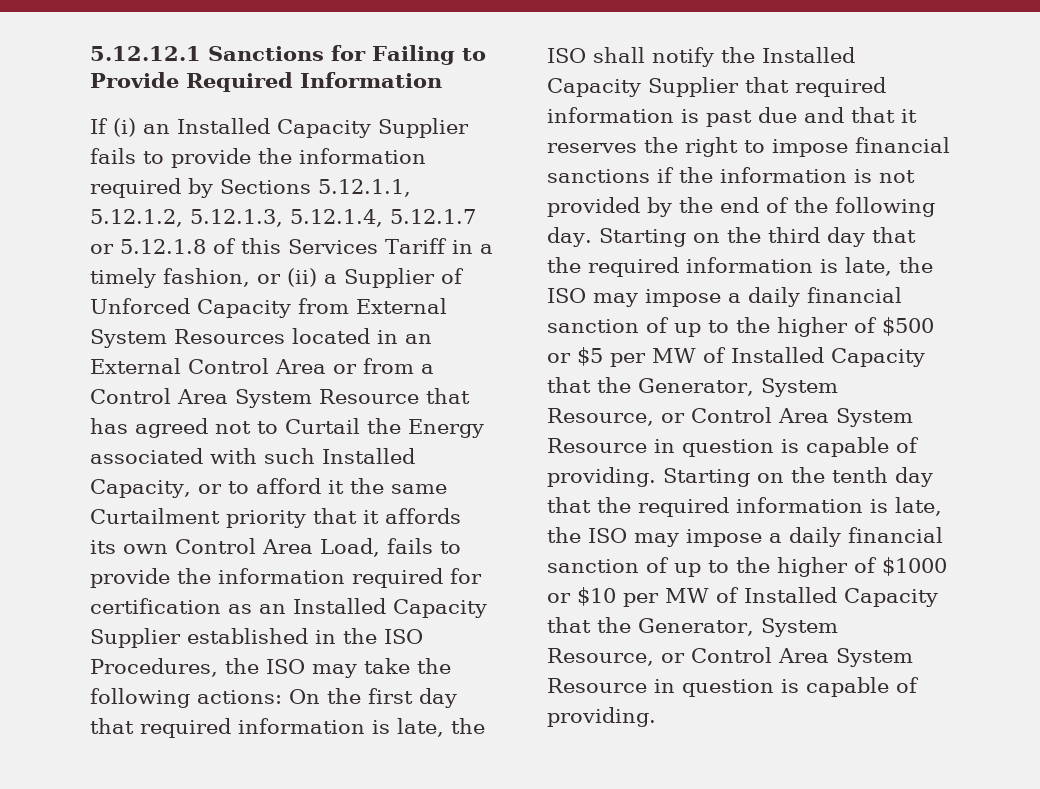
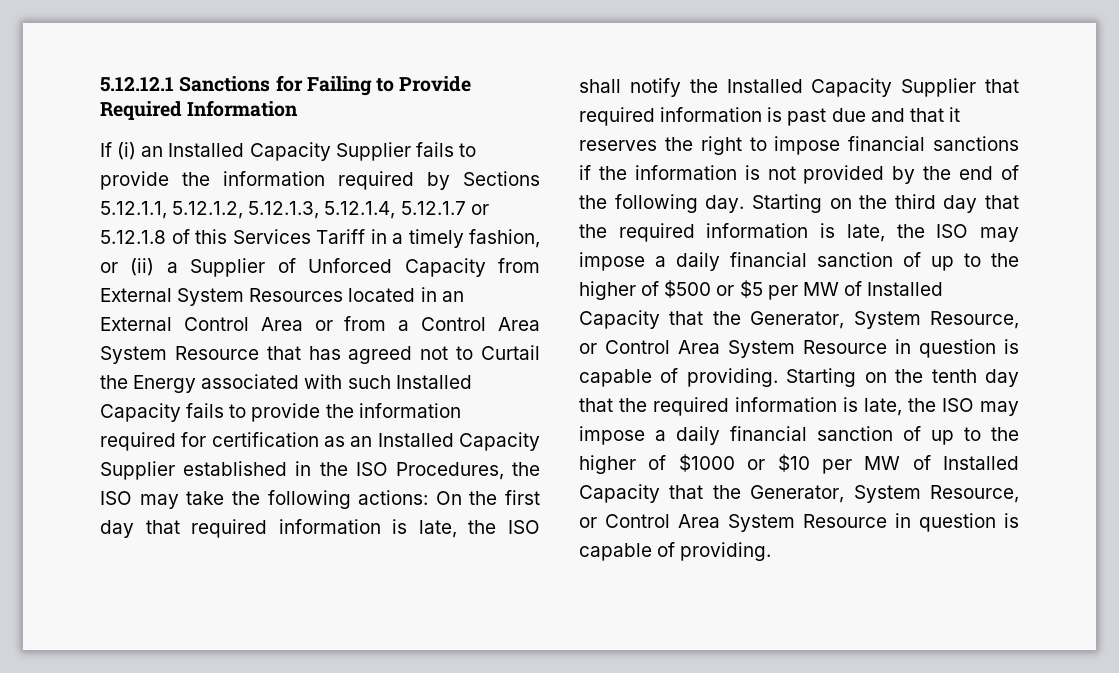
- If (i) an Installed Capacity Supplier fails to provide the information required by Sections 5.12.1.1, 5.12.1.2, 5.12.1.3, 5.12.1.4, 5.12.1.7 or 5.12.1.8 of this Services Tariff in a timely fashion, or (ii) a Supplier of Unforced Capacity from External System Resources located in an External Control Area or from a Control Area System Resource that has agreed not to Curtail the Energy associated with such Installed Capacity, or to afford it the same Curtailment priority that it affords its own Control Area Load, fails to provide the information required for certification as an Installed Capacity Supplier established in the ISO Procedures, the ISO may take the following actions:
+ If (i) an Installed Capacity Supplier fails to provide the information required by Sections 5.12.1.1, 5.12.1.2, 5.12.1.3, 5.12.1.4, 5.12.1.7 or 5.12.1.8 of this Services Tariff in a timely fashion, or (ii) a Supplier of Unforced Capacity from External System Resources located in an External Control Area or from a Control Area System Resource that has agreed not to Curtail the Energy associated with such Installed Capacity fails to provide the information required for certification as an Installed Capacity Supplier established in the ISO Procedures, the ISO may take the following actions:

